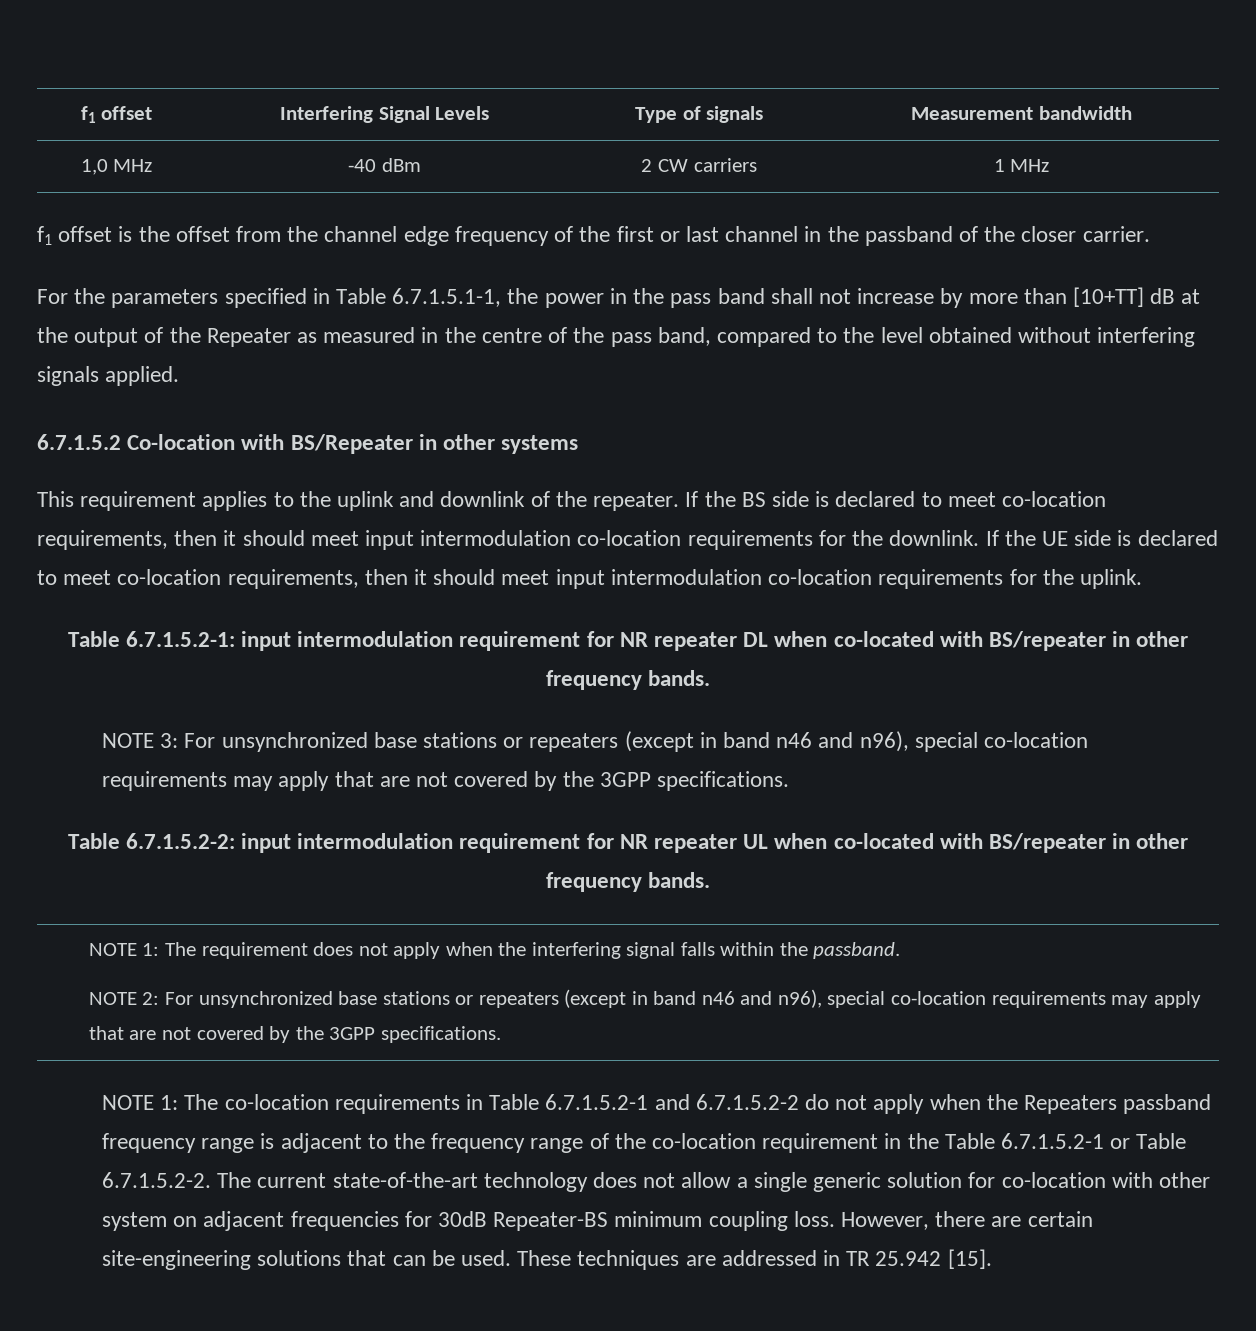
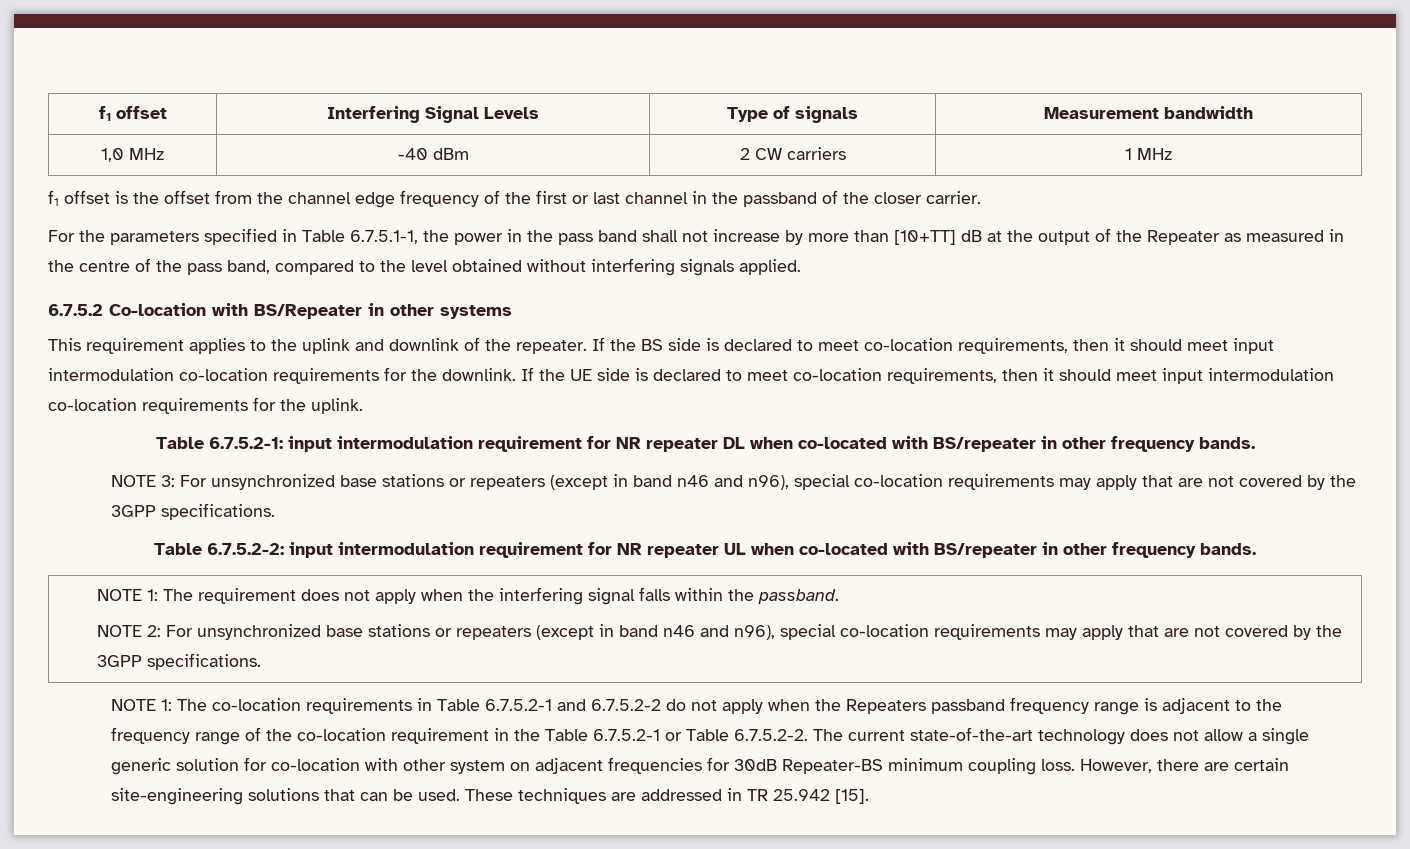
- For the parameters specified in Table 6.7.1.5.1-1, the power in the pass band shall not increase by more than [10+TT] dB at the output of the Repeater as measured in the centre of the pass band, compared to the level obtained without interfering signals applied.
+ For the parameters specified in Table 6.7.5.1-1, the power in the pass band shall not increase by more than [10+TT] dB at the output of the Repeater as measured in the centre of the pass band, compared to the level obtained without interfering signals applied.
- 6.7.1.5.2 Co-location with BS/Repeater in other systems
+ 6.7.5.2 Co-location with BS/Repeater in other systems
- Table 6.7.1.5.2-1: input intermodulation requirement for NR repeater DL when co-located with BS/repeater in other frequency bands.
+ Table 6.7.5.2-1: input intermodulation requirement for NR repeater DL when co-located with BS/repeater in other frequency bands.
- Table 6.7.1.5.2-2: input intermodulation requirement for NR repeater UL when co-located with BS/repeater in other frequency bands.
+ Table 6.7.5.2-2: input intermodulation requirement for NR repeater UL when co-located with BS/repeater in other frequency bands.
- NOTE 1: The co-location requirements in Table 6.7.1.5.2-1 and 6.7.1.5.2-2 do not apply when the Repeaters passband frequency range is adjacent to the frequency range of the co-location requirement in the Table 6.7.1.5.2-1 or Table 6.7.1.5.2-2. The current state-of-the-art technology does not allow a single generic solution for co-location with other system on adjacent frequencies for 30dB Repeater-BS minimum coupling loss.
+ NOTE 1: The co-location requirements in Table 6.7.5.2-1 and 6.7.5.2-2 do not apply when the Repeaters passband frequency range is adjacent to the frequency range of the co-location requirement in the Table 6.7.5.2-1 or Table 6.7.5.2-2. The current state-of-the-art technology does not allow a single generic solution for co-location with other system on adjacent frequencies for 30dB Repeater-BS minimum coupling loss.

